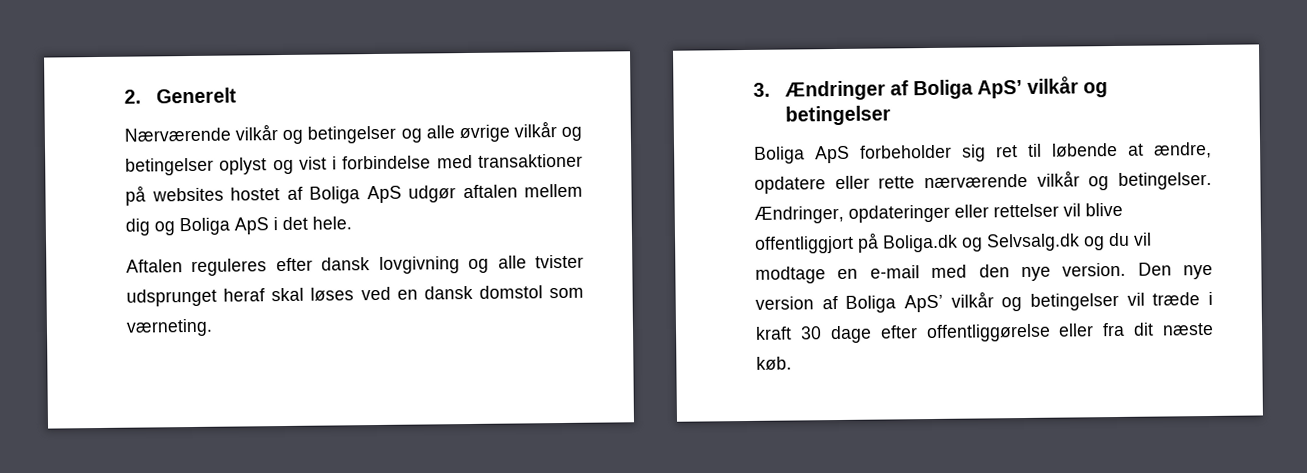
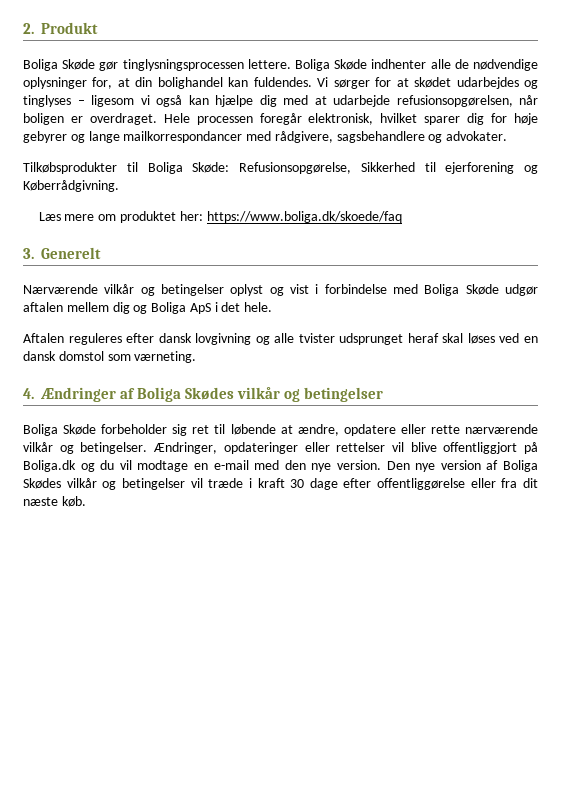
- 2. Generelt
+ 2. Produkt
+ Boliga Skøde gør tinglysningsprocessen lettere. Boliga Skøde indhenter alle de nødvendige oplysninger for, at din bolighandel kan fuldendes. Vi sørger for at skødet udarbejdes og tinglyses – ligesom vi også kan hjælpe dig med at udarbejde refusionsopgørelsen, når boligen er overdraget. Hele processen foregår elektronisk, hvilket sparer dig for høje gebyrer og lange mailkorrespondancer med rådgivere, sagsbehandlere og advokater.
+ Tilkøbsprodukter til Boliga Skøde: Refusionsopgørelse, Sikkerhed til ejerforening og Køberrådgivning.
+ Læs mere om produktet her: https://www.boliga.dk/skoede/faq
+ 3. Generelt
- Nærværende vilkår og betingelser og alle øvrige vilkår og betingelser oplyst og vist i forbindelse med transaktioner på websites hostet af Boliga ApS udgør aftalen mellem dig og Boliga ApS i det hele.
+ Nærværende vilkår og betingelser oplyst og vist i forbindelse med Boliga Skøde udgør aftalen mellem dig og Boliga ApS i det hele.
- 3. Ændringer af Boliga ApS’ vilkår og betingelser
+ 4. Ændringer af Boliga Skødes vilkår og betingelser
- Boliga ApS forbeholder sig ret til løbende at ændre, opdatere eller rette nærværende vilkår og betingelser.
+ Boliga Skøde forbeholder sig ret til løbende at ændre, opdatere eller rette nærværende vilkår og betingelser.
- Ændringer, opdateringer eller rettelser vil blive offentliggjort på Boliga.dk og Selvsalg.dk og du vil modtage en e-mail med den nye version.
+ Ændringer, opdateringer eller rettelser vil blive offentliggjort på Boliga.dk og du vil modtage en e-mail med den nye version.
- Den nye version af Boliga ApS’ vilkår og betingelser vil træde i kraft 30 dage efter offentliggørelse eller fra dit næste køb.
+ Den nye version af Boliga Skødes vilkår og betingelser vil træde i kraft 30 dage efter offentliggørelse eller fra dit næste køb.

